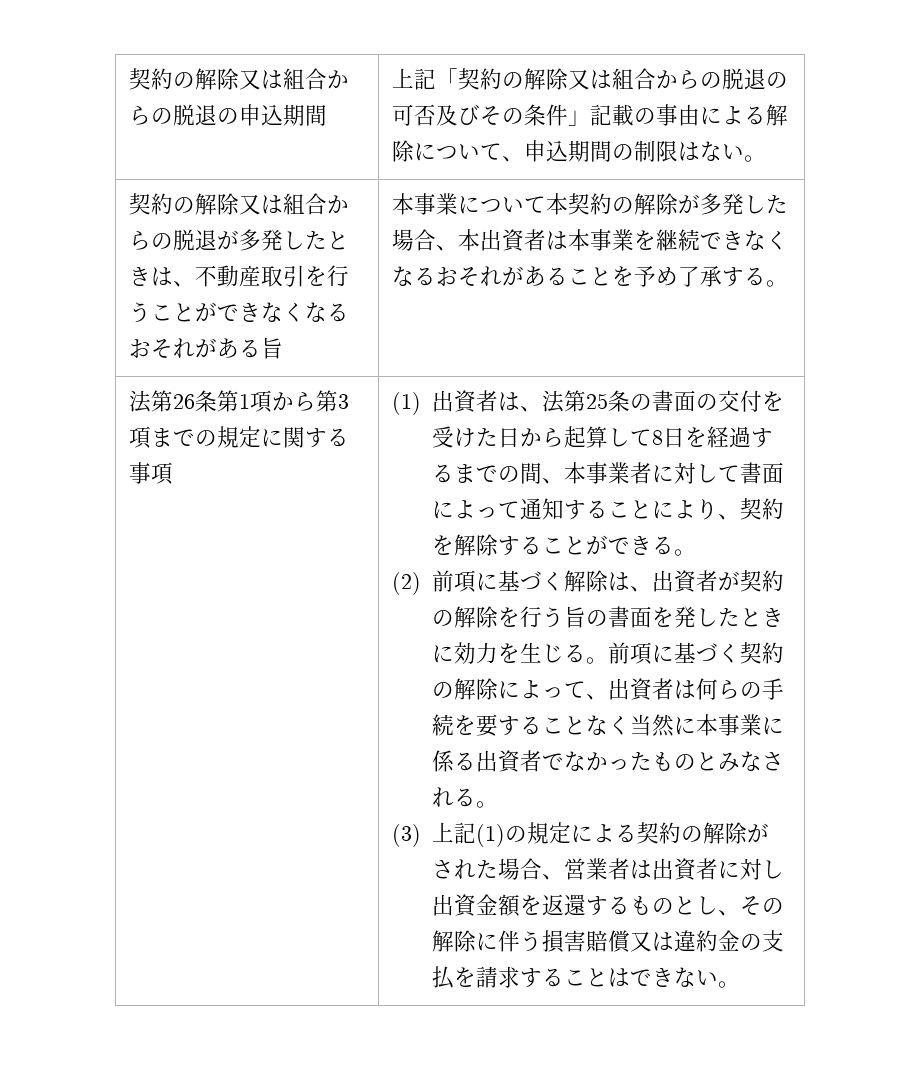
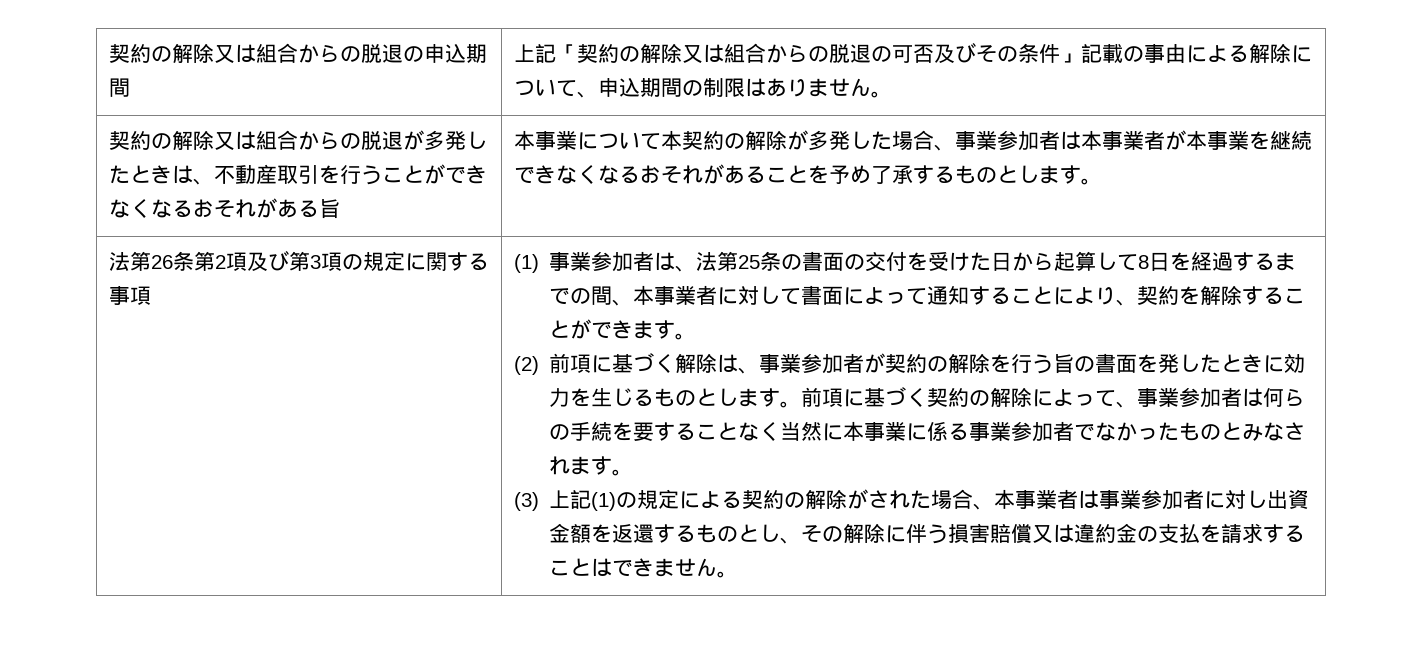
- 契約の解除又は組合からの脱退の申込期間 | 上記「契約の解除又は組合からの脱退の可否及びその条件」記載の事由による解除について、申込期間の制限はない。
+ 契約の解除又は組合からの脱退の申込期間 | 上記「契約の解除又は組合からの脱退の可否及びその条件」記載の事由による解除について、申込期間の制限はありません。
- 本事業について本契約の解除が多発した場合、本出資者は本事業を継続できなくなるおそれがあることを予め了承する。
+ 本事業について本契約の解除が多発した場合、事業参加者は本事業者が本事業を継続できなくなるおそれがあることを予め了承するものとします。
- 法第26条第1項から第3項までの規定に関する事項
+ 法第26条第2項及び第3項の規定に関する事項
- (1)出資者は、法第25条の書面の交付を受けた日から起算して8日を経過するまでの間、本事業者に対して書面によって通知することにより、契約を解除することができる。
+ (1)事業参加者は、法第25条の書面の交付を受けた日から起算して8日を経過するまでの間、本事業者に対して書面によって通知することにより、契約を解除することができます。
- (2)前項に基づく解除は、出資者が契約の解除を行う旨の書面を発したときに効力を生じる。
+ (2)前項に基づく解除は、事業参加者が契約の解除を行う旨の書面を発したときに効力を生じるものとします。
- 前項に基づく契約の解除によって、出資者は何らの手続を要することなく当然に本事業に係る出資者でなかったものとみなされる。
+ 前項に基づく契約の解除によって、事業参加者は何らの手続を要することなく当然に本事業に係る事業参加者でなかったものとみなされます。
- (3)上記(1)の規定による契約の解除がされた場合、営業者は出資者に対し出資金額を返還するものとし、その解除に伴う損害賠償又は違約金の支払を請求することはできない。
+ (3)上記(1)の規定による契約の解除がされた場合、本事業者は事業参加者に対し出資金額を返還するものとし、その解除に伴う損害賠償又は違約金の支払を請求することはできません。

